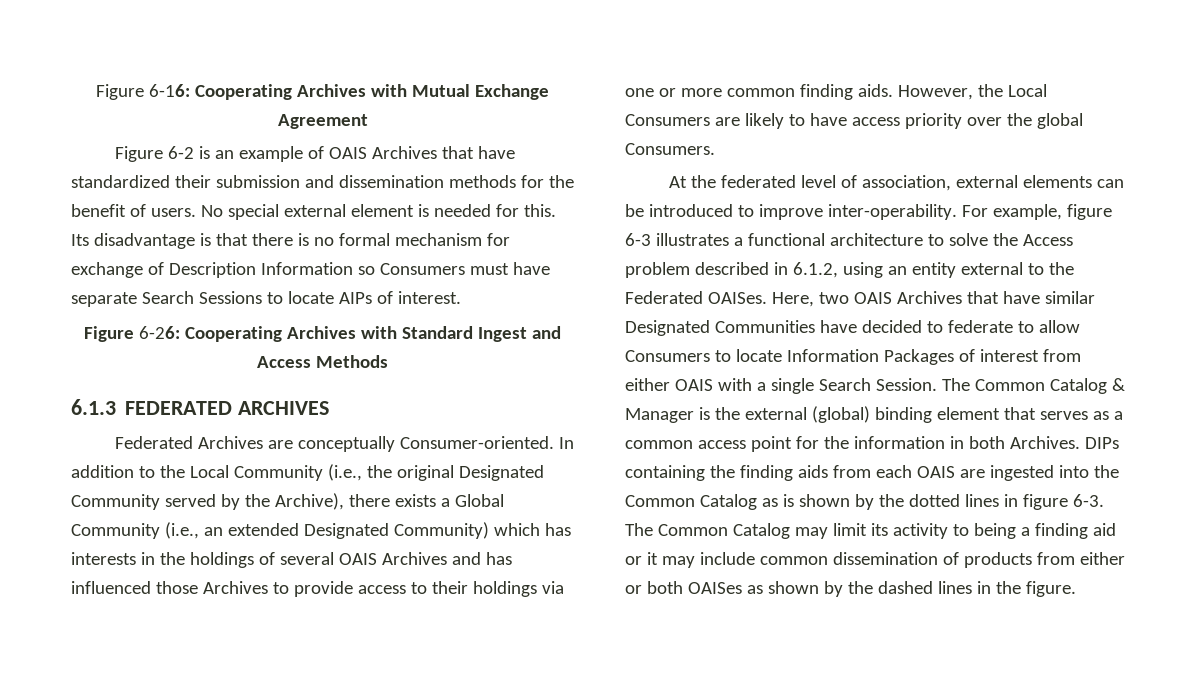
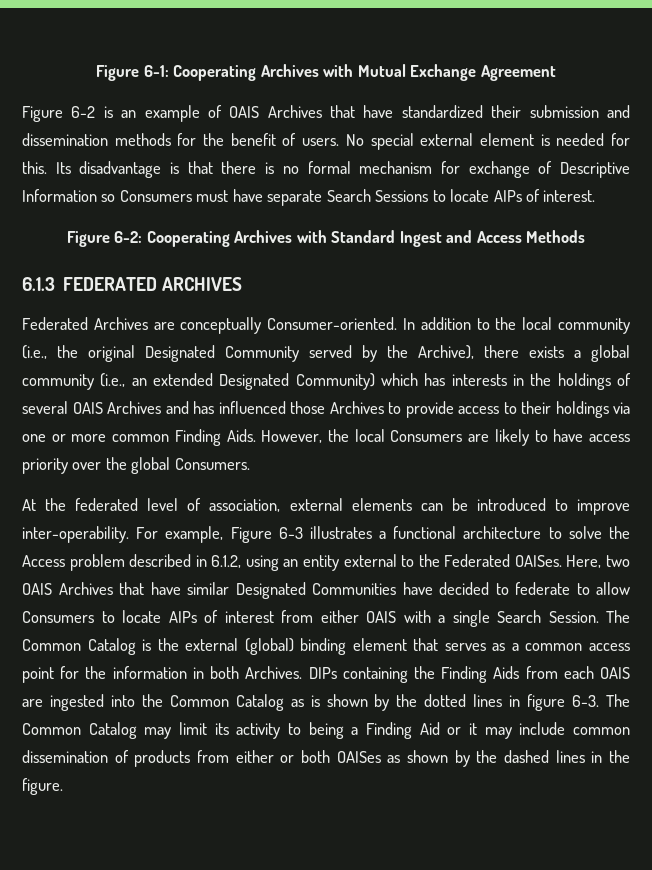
- Figure 6-16: Cooperating Archives with Mutual Exchange Agreement
+ Figure 6-1: Cooperating Archives with Mutual Exchange Agreement
- Its disadvantage is that there is no formal mechanism for exchange of Description Information so Consumers must have separate Search Sessions to locate AIPs of interest.
+ Its disadvantage is that there is no formal mechanism for exchange of Descriptive Information so Consumers must have separate Search Sessions to locate AIPs of interest.
- Figure 6-26: Cooperating Archives with Standard Ingest and Access Methods
+ Figure 6-2: Cooperating Archives with Standard Ingest and Access Methods
- In addition to the Local Community (i.e., the original Designated Community served by the Archive), there exists a Global Community (i.e., an extended Designated Community) which has interests in the holdings of several OAIS Archives and has influenced those Archives to provide access to their holdings via one or more common finding aids.
+ In addition to the local community (i.e., the original Designated Community served by the Archive), there exists a global community (i.e., an extended Designated Community) which has interests in the holdings of several OAIS Archives and has influenced those Archives to provide access to their holdings via one or more common Finding Aids.
- However, the Local Consumers are likely to have access priority over the global Consumers.
+ However, the local Consumers are likely to have access priority over the global Consumers.
- For example, figure 6-3 illustrates a functional architecture to solve the Access problem described in 6.1.2, using an entity external to the Federated OAISes.
+ For example, Figure 6-3 illustrates a functional architecture to solve the Access problem described in 6.1.2, using an entity external to the Federated OAISes.
- Here, two OAIS Archives that have similar Designated Communities have decided to federate to allow Consumers to locate Information Packages of interest from either OAIS with a single Search Session.
+ Here, two OAIS Archives that have similar Designated Communities have decided to federate to allow Consumers to locate AIPs of interest from either OAIS with a single Search Session.
- The Common Catalog & Manager is the external (global) binding element that serves as a common access point for the information in both Archives.
+ The Common Catalog is the external (global) binding element that serves as a common access point for the information in both Archives.
- DIPs containing the finding aids from each OAIS are ingested into the Common Catalog as is shown by the dotted lines in figure 6-3.
+ DIPs containing the Finding Aids from each OAIS are ingested into the Common Catalog as is shown by the dotted lines in figure 6-3.
- The Common Catalog may limit its activity to being a finding aid or it may include common dissemination of products from either or both OAISes as shown by the dashed lines in the figure.
+ The Common Catalog may limit its activity to being a Finding Aid or it may include common dissemination of products from either or both OAISes as shown by the dashed lines in the figure.

